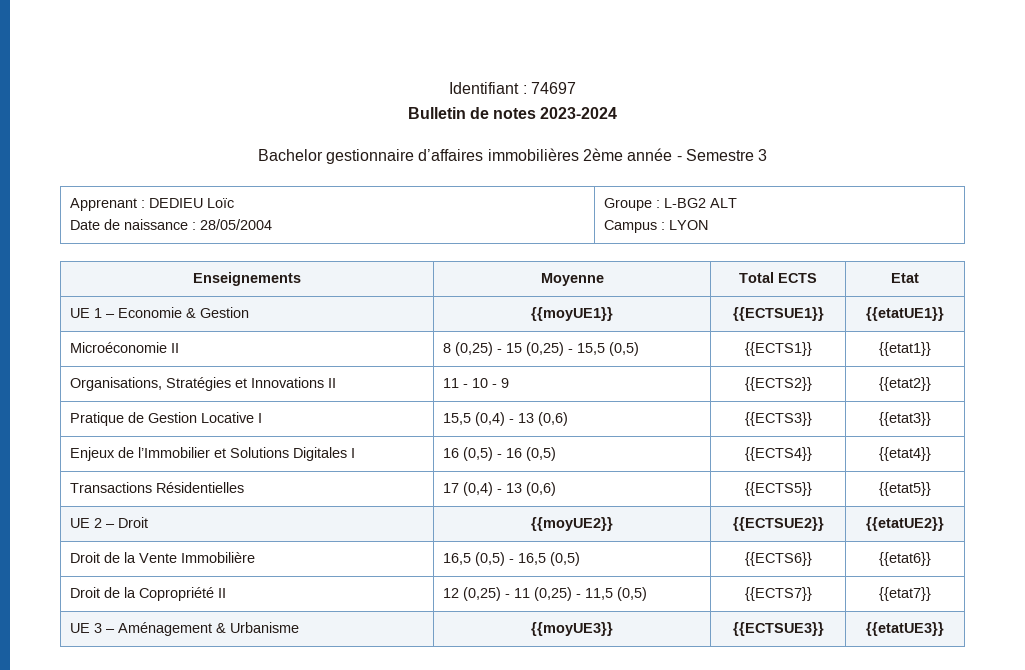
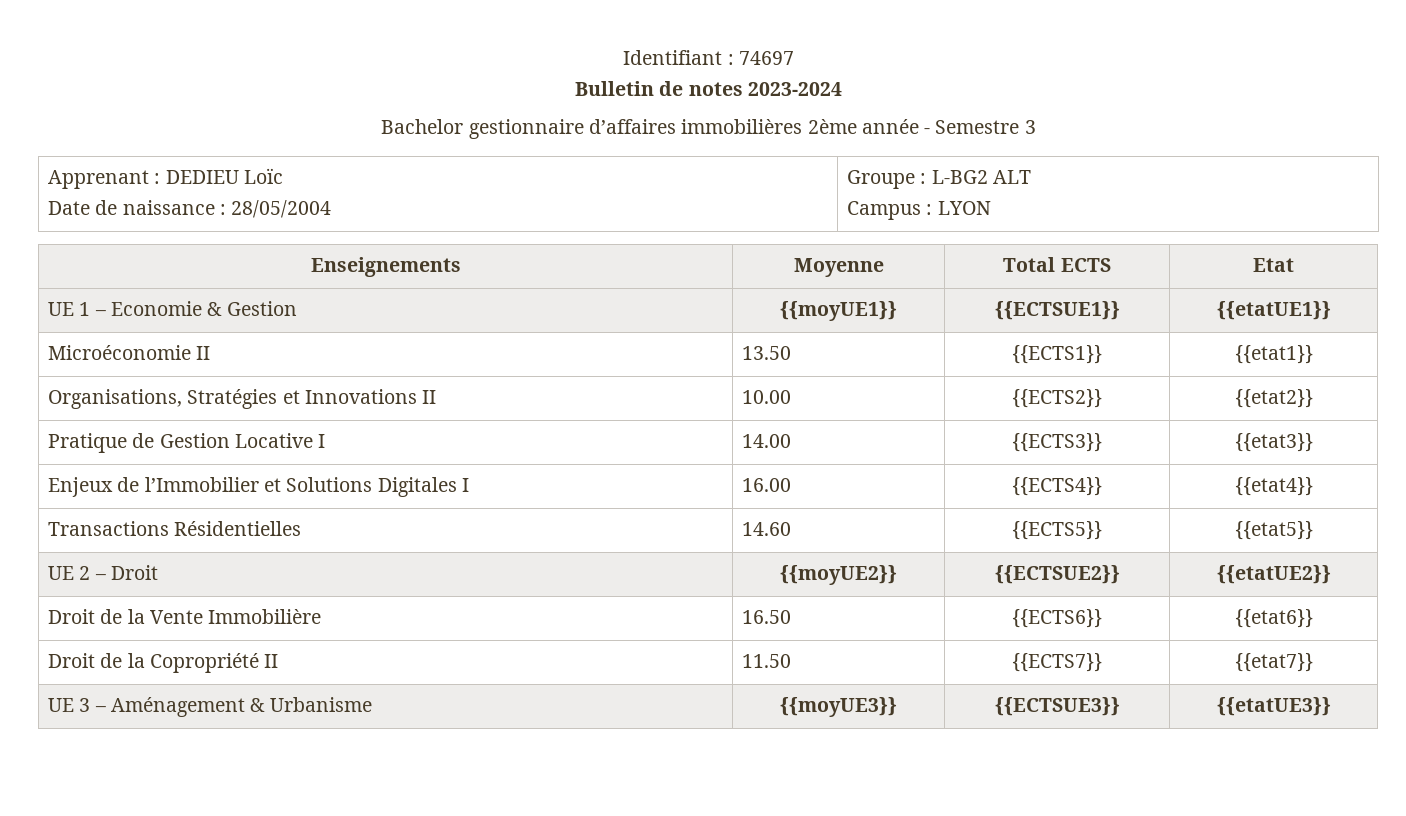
- Microéconomie II | 8 (0,25) - 15 (0,25) - 15,5 (0,5) | {{ECTS1}} | {{etat1}}
+ Microéconomie II | 13.50 | {{ECTS1}} | {{etat1}}
- Organisations, Stratégies et Innovations II | 11 - 10 - 9 | {{ECTS2}} | {{etat2}}
+ Organisations, Stratégies et Innovations II | 10.00 | {{ECTS2}} | {{etat2}}
- Pratique de Gestion Locative I | 15,5 (0,4) - 13 (0,6) | {{ECTS3}} | {{etat3}}
+ Pratique de Gestion Locative I | 14.00 | {{ECTS3}} | {{etat3}}
- Enjeux de l’Immobilier et Solutions Digitales I | 16 (0,5) - 16 (0,5) | {{ECTS4}} | {{etat4}}
+ Enjeux de l’Immobilier et Solutions Digitales I | 16.00 | {{ECTS4}} | {{etat4}}
- Transactions Résidentielles | 17 (0,4) - 13 (0,6) | {{ECTS5}} | {{etat5}}
+ Transactions Résidentielles | 14.60 | {{ECTS5}} | {{etat5}}
- Droit de la Vente Immobilière | 16,5 (0,5) - 16,5 (0,5) | {{ECTS6}} | {{etat6}}
+ Droit de la Vente Immobilière | 16.50 | {{ECTS6}} | {{etat6}}
- Droit de la Copropriété II | 12 (0,25) - 11 (0,25) - 11,5 (0,5) | {{ECTS7}} | {{etat7}}
+ Droit de la Copropriété II | 11.50 | {{ECTS7}} | {{etat7}}

